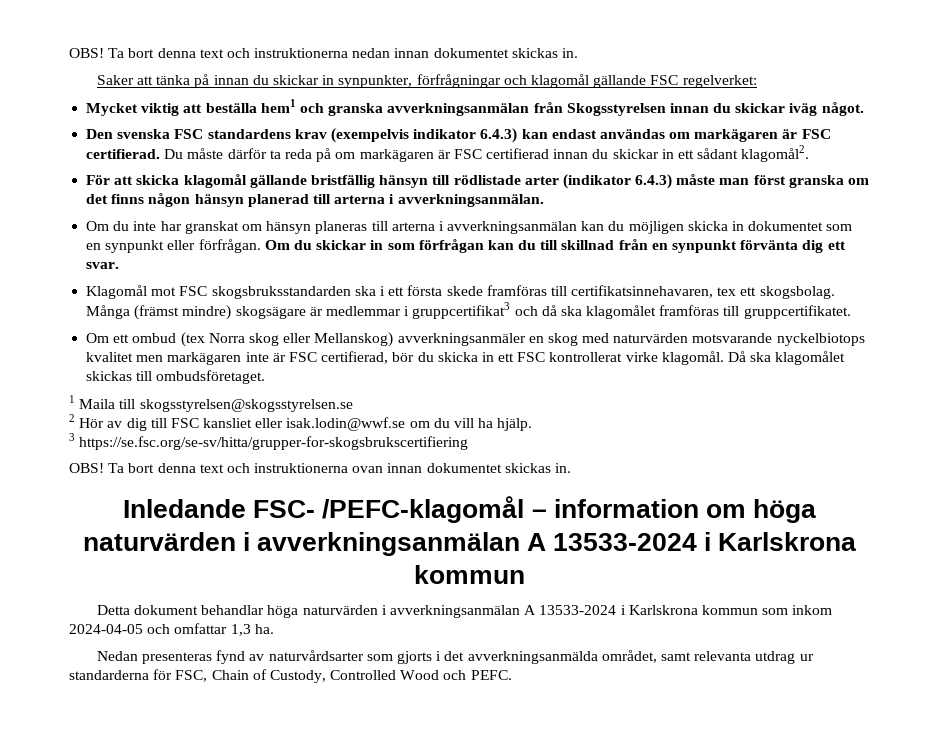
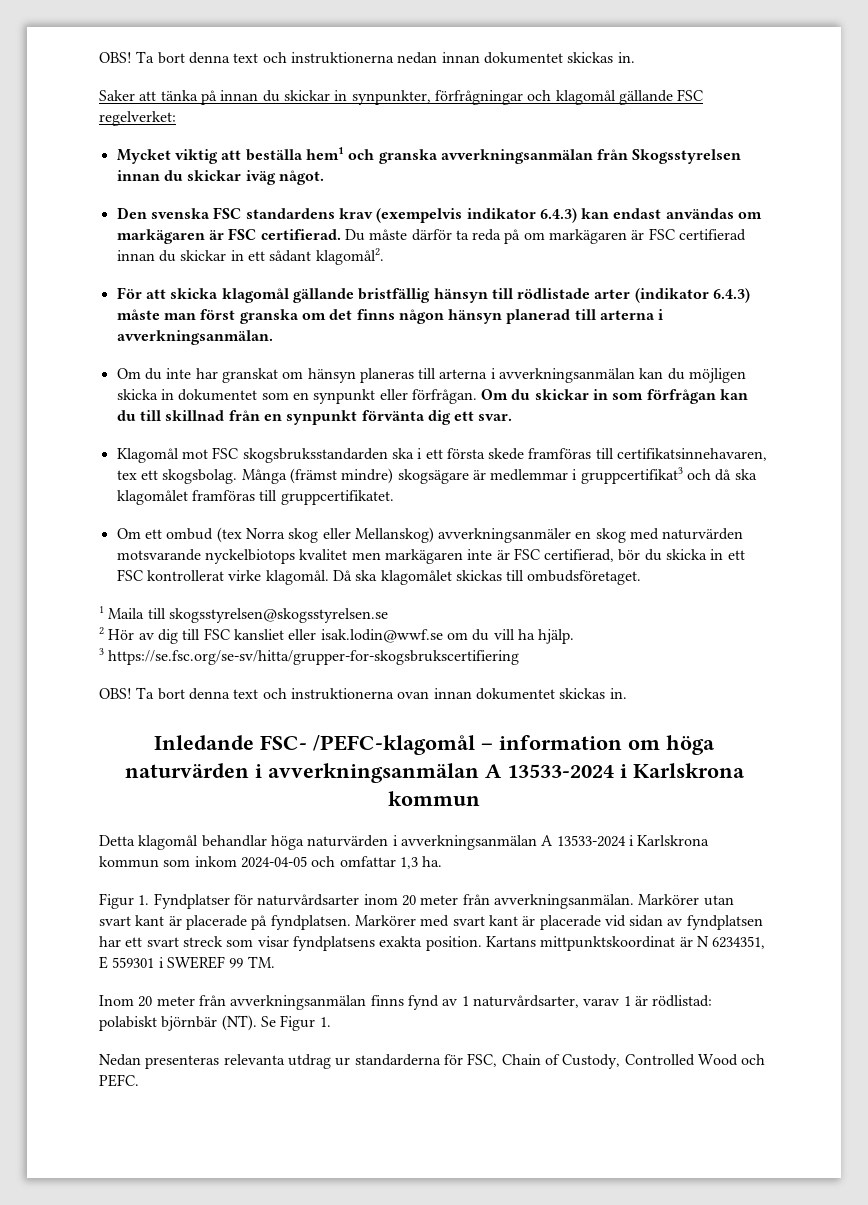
- Detta dokument behandlar höga naturvärden i avverkningsanmälan A 13533-2024 i Karlskrona kommun som inkom 2024-04-05 och omfattar 1,3 ha.
+ Detta klagomål behandlar höga naturvärden i avverkningsanmälan A 13533-2024 i Karlskrona kommun som inkom 2024-04-05 och omfattar 1,3 ha.
- Nedan presenteras fynd av naturvårdsarter som gjorts i det avverkningsanmälda området, samt relevanta utdrag ur standarderna för FSC, Chain of Custody, Controlled Wood och PEFC.
+ Figur 1. Fyndplatser för naturvårdsarter inom 20 meter från avverkningsanmälan. Markörer utan svart kant är placerade på fyndplatsen. Markörer med svart kant är placerade vid sidan av fyndplatsen har ett svart streck som visar fyndplatsens exakta position. Kartans mittpunktskoordinat är N 6234351, E 559301 i SWEREF 99 TM.
+ Inom 20 meter från avverkningsanmälan finns fynd av 1 naturvårdsarter, varav 1 är rödlistad: polabiskt björnbär (NT). Se Figur 1.
+ Nedan presenteras relevanta utdrag ur standarderna för FSC, Chain of Custody, Controlled Wood och PEFC.

